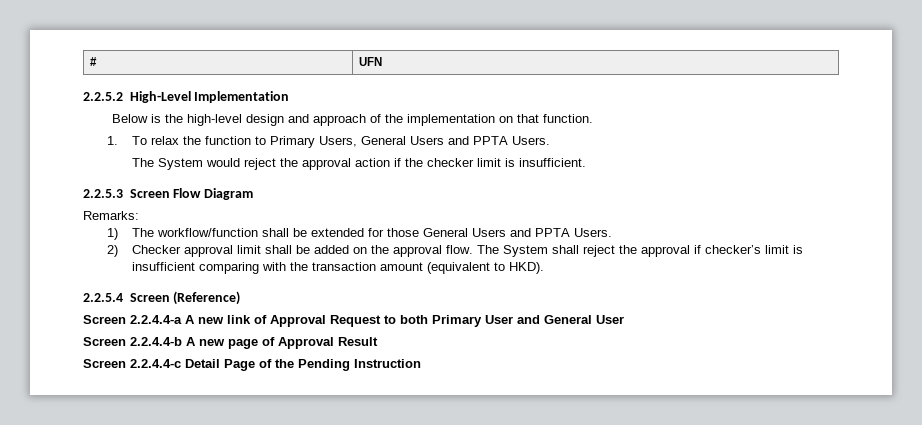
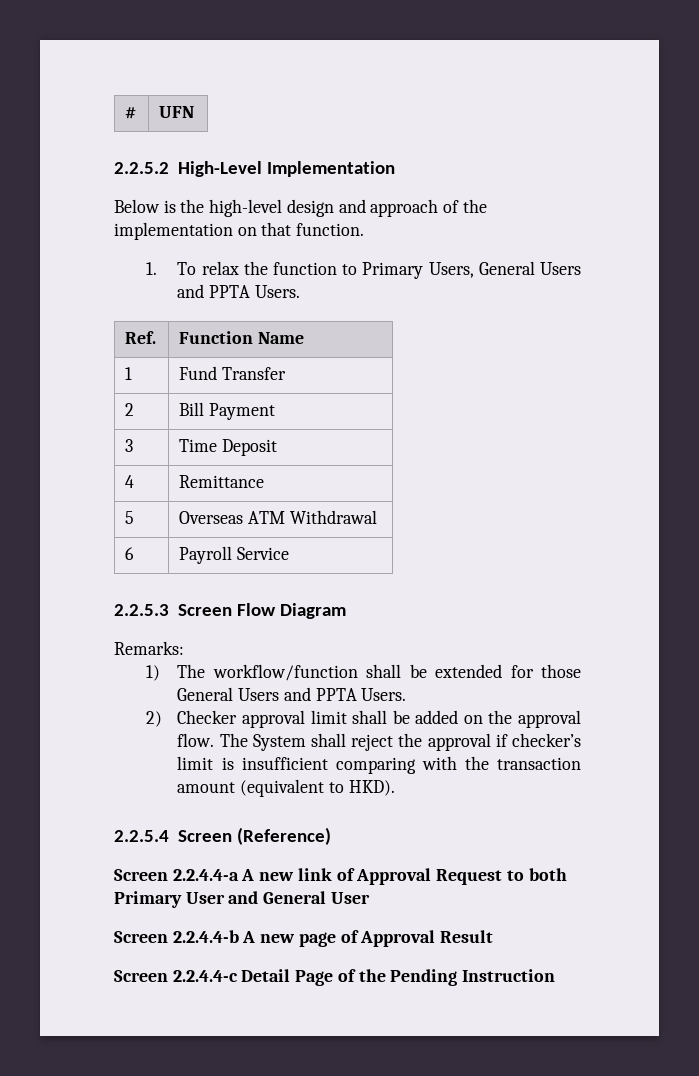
- The System would reject the approval action if the checker limit is insufficient.
+ Ref. | Function Name
+ 1 | Fund Transfer
+ 2 | Bill Payment
+ 3 | Time Deposit
+ 4 | Remittance
+ 5 | Overseas ATM Withdrawal
+ 6 | Payroll Service

